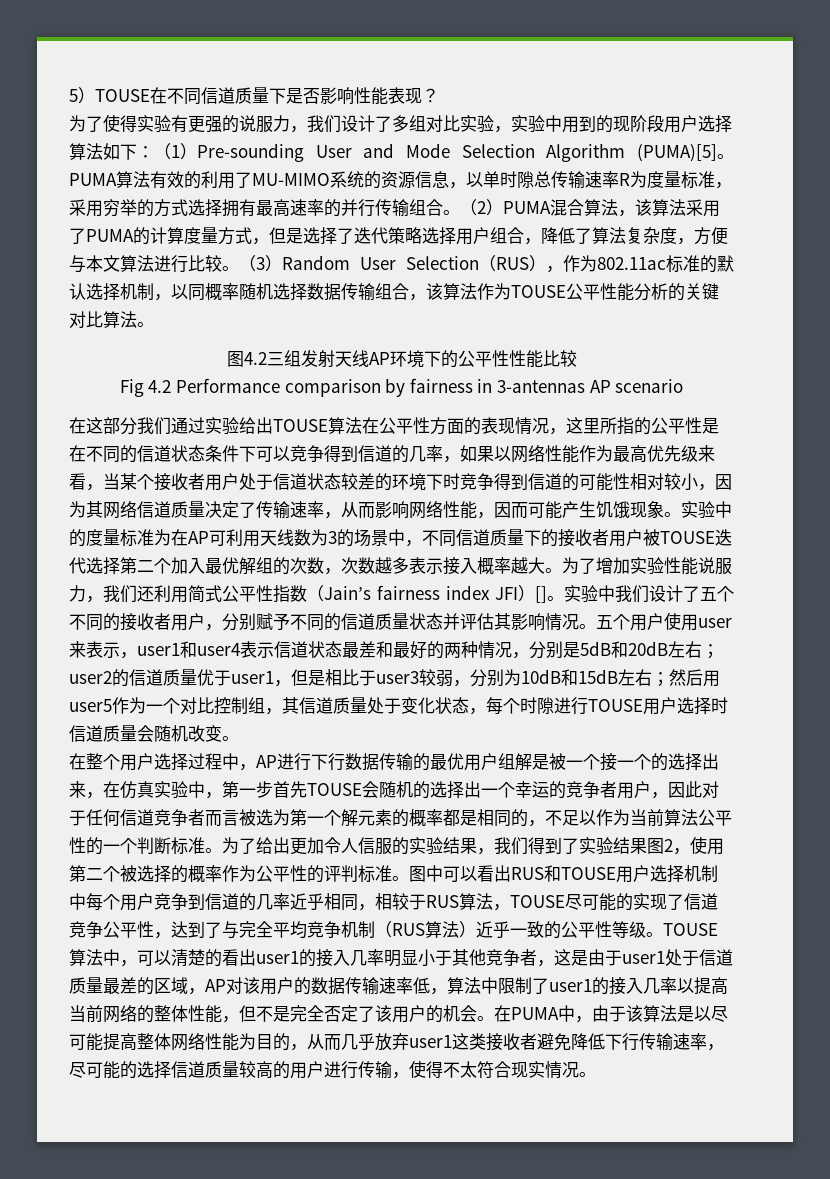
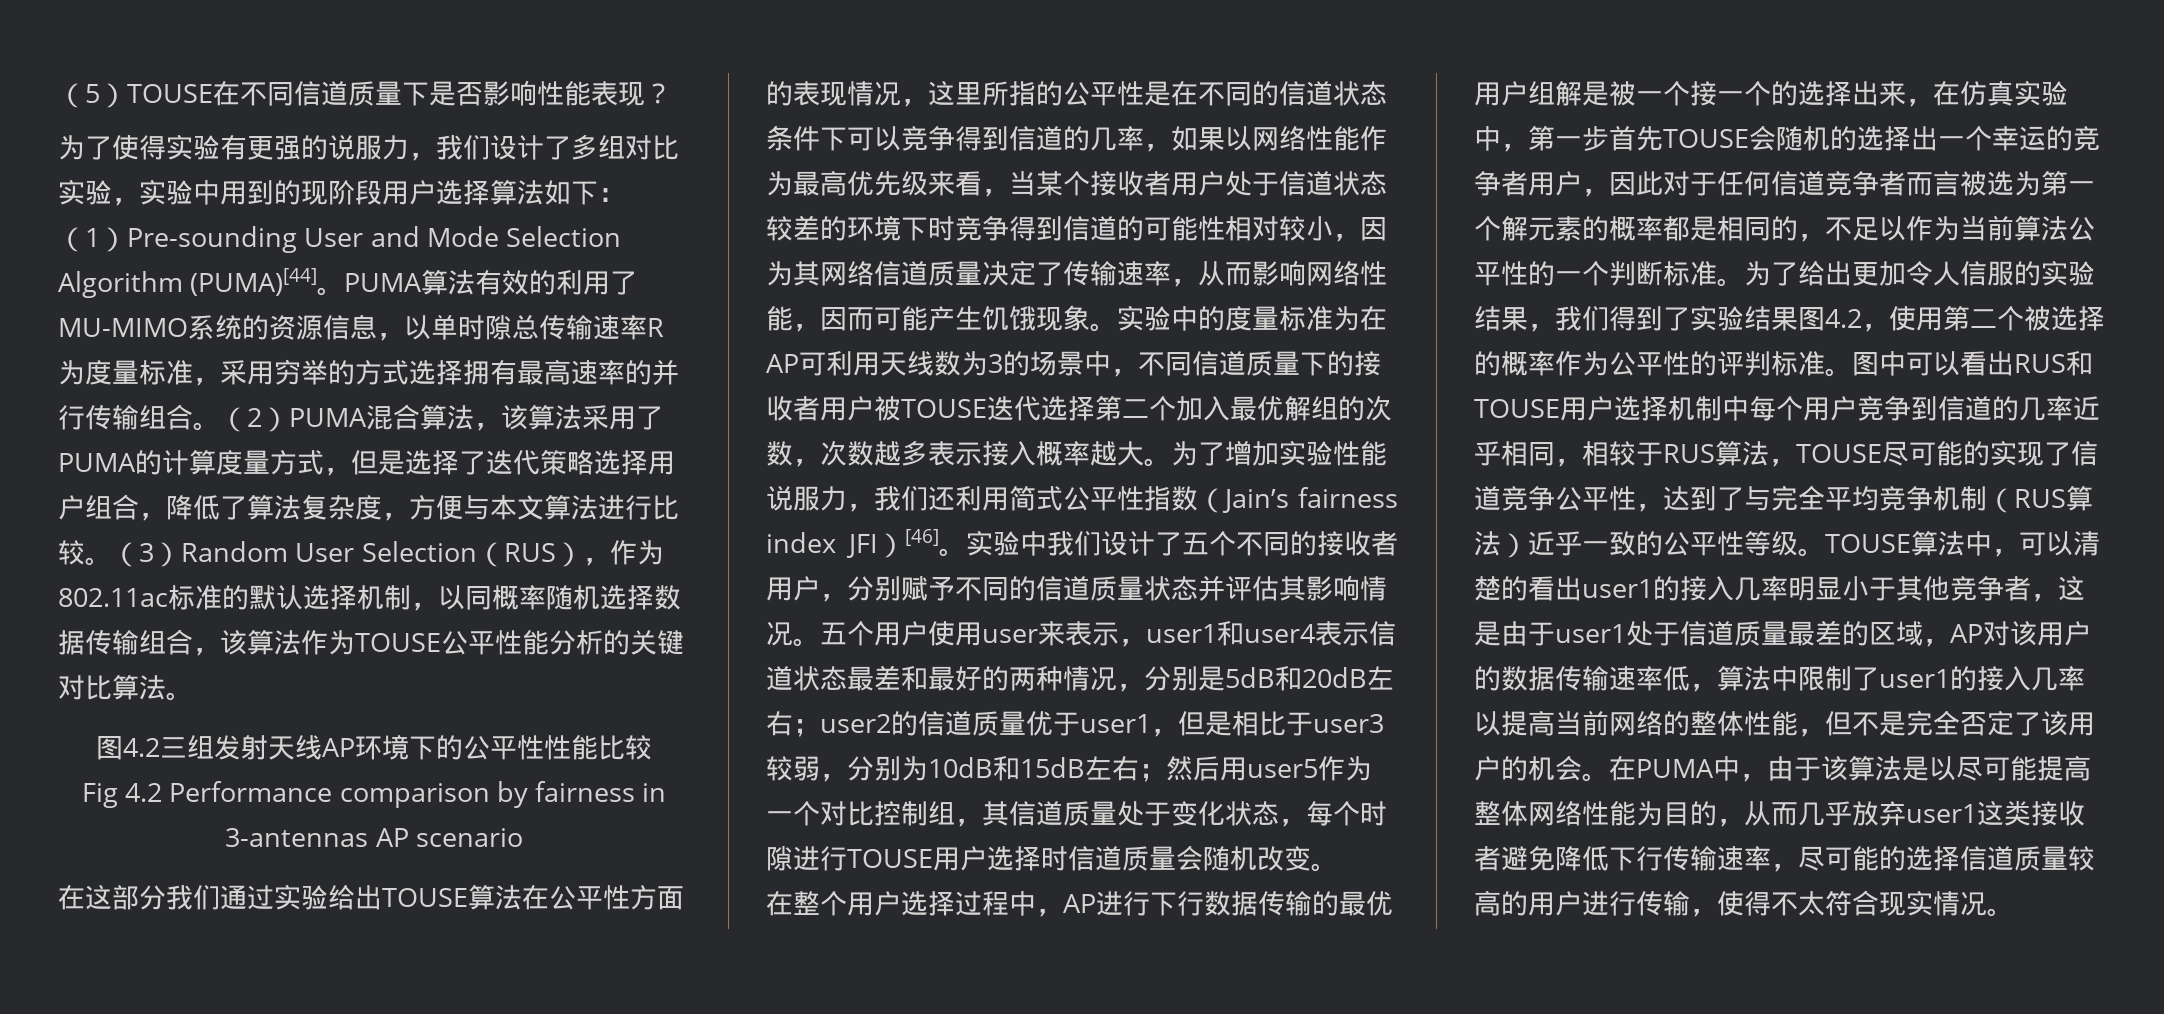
- 5）TOUSE在不同信道质量下是否影响性能表现？
+ （5）TOUSE在不同信道质量下是否影响性能表现？
- 为了使得实验有更强的说服力，我们设计了多组对比实验，实验中用到的现阶段用户选择算法如下：（1）Pre-sounding User and Mode Selection Algorithm (PUMA)[5]。
+ 为了使得实验有更强的说服力，我们设计了多组对比实验，实验中用到的现阶段用户选择算法如下：（1）Pre-sounding User and Mode Selection Algorithm (PUMA)[44]。
- 为了增加实验性能说服力，我们还利用简式公平性指数（Jain’s fairness index JFI）[]。
+ 为了增加实验性能说服力，我们还利用简式公平性指数（Jain’s fairness index JFI）[46]。
- 为了给出更加令人信服的实验结果，我们得到了实验结果图2，使用第二个被选择的概率作为公平性的评判标准。
+ 为了给出更加令人信服的实验结果，我们得到了实验结果图4.2，使用第二个被选择的概率作为公平性的评判标准。

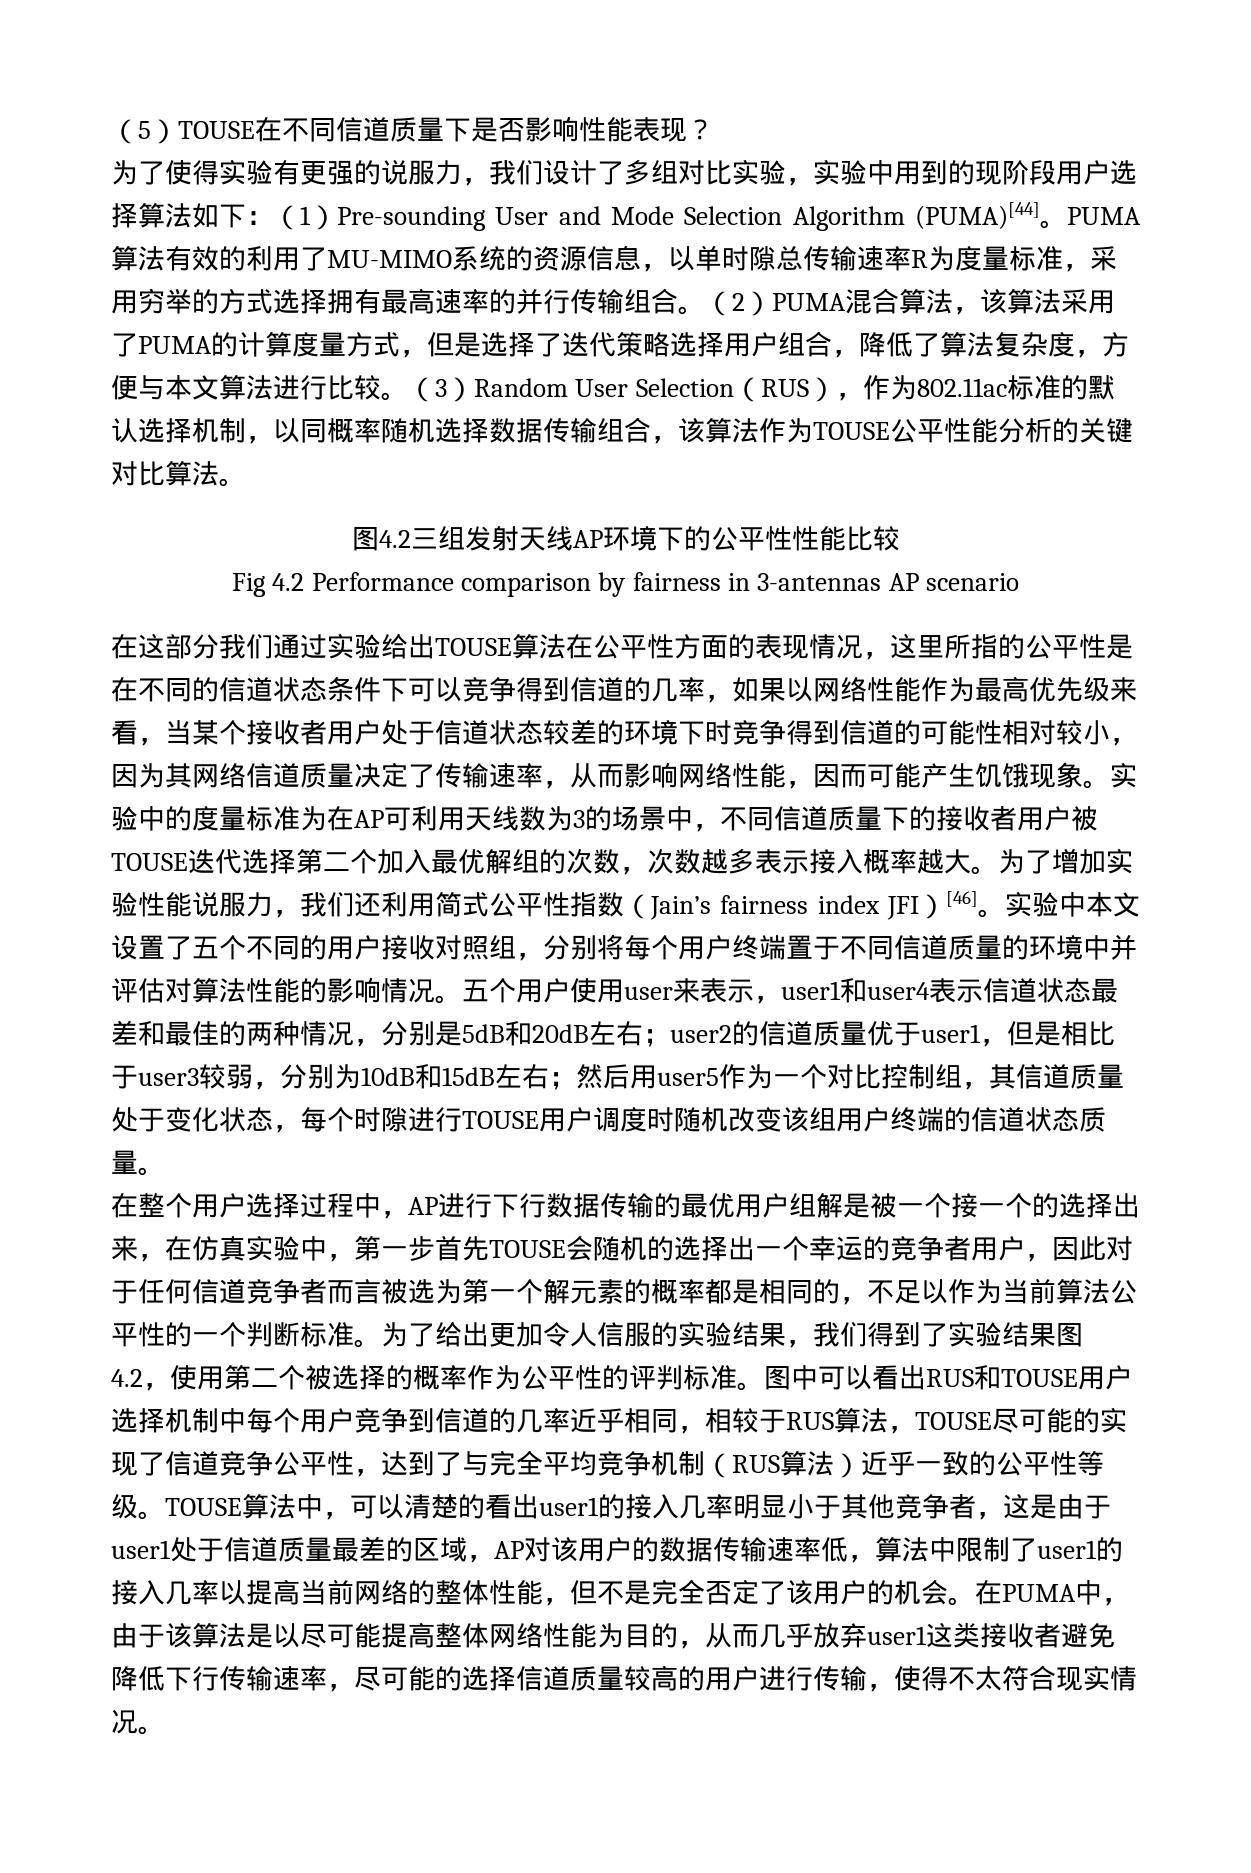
- 实验中我们设计了五个不同的接收者用户，分别赋予不同的信道质量状态并评估其影响情况。
+ 实验中本文设置了五个不同的用户接收对照组，分别将每个用户终端置于不同信道质量的环境中并评估对算法性能的影响情况。
- 五个用户使用user来表示，user1和user4表示信道状态最差和最好的两种情况，分别是5dB和20dB左右；user2的信道质量优于user1，但是相比于user3较弱，分别为10dB和15dB左右；然后用user5作为一个对比控制组，其信道质量处于变化状态，每个时隙进行TOUSE用户选择时信道质量会随机改变。
+ 五个用户使用user来表示，user1和user4表示信道状态最差和最佳的两种情况，分别是5dB和20dB左右；user2的信道质量优于user1，但是相比于user3较弱，分别为10dB和15dB左右；然后用user5作为一个对比控制组，其信道质量处于变化状态，每个时隙进行TOUSE用户调度时随机改变该组用户终端的信道状态质量。

